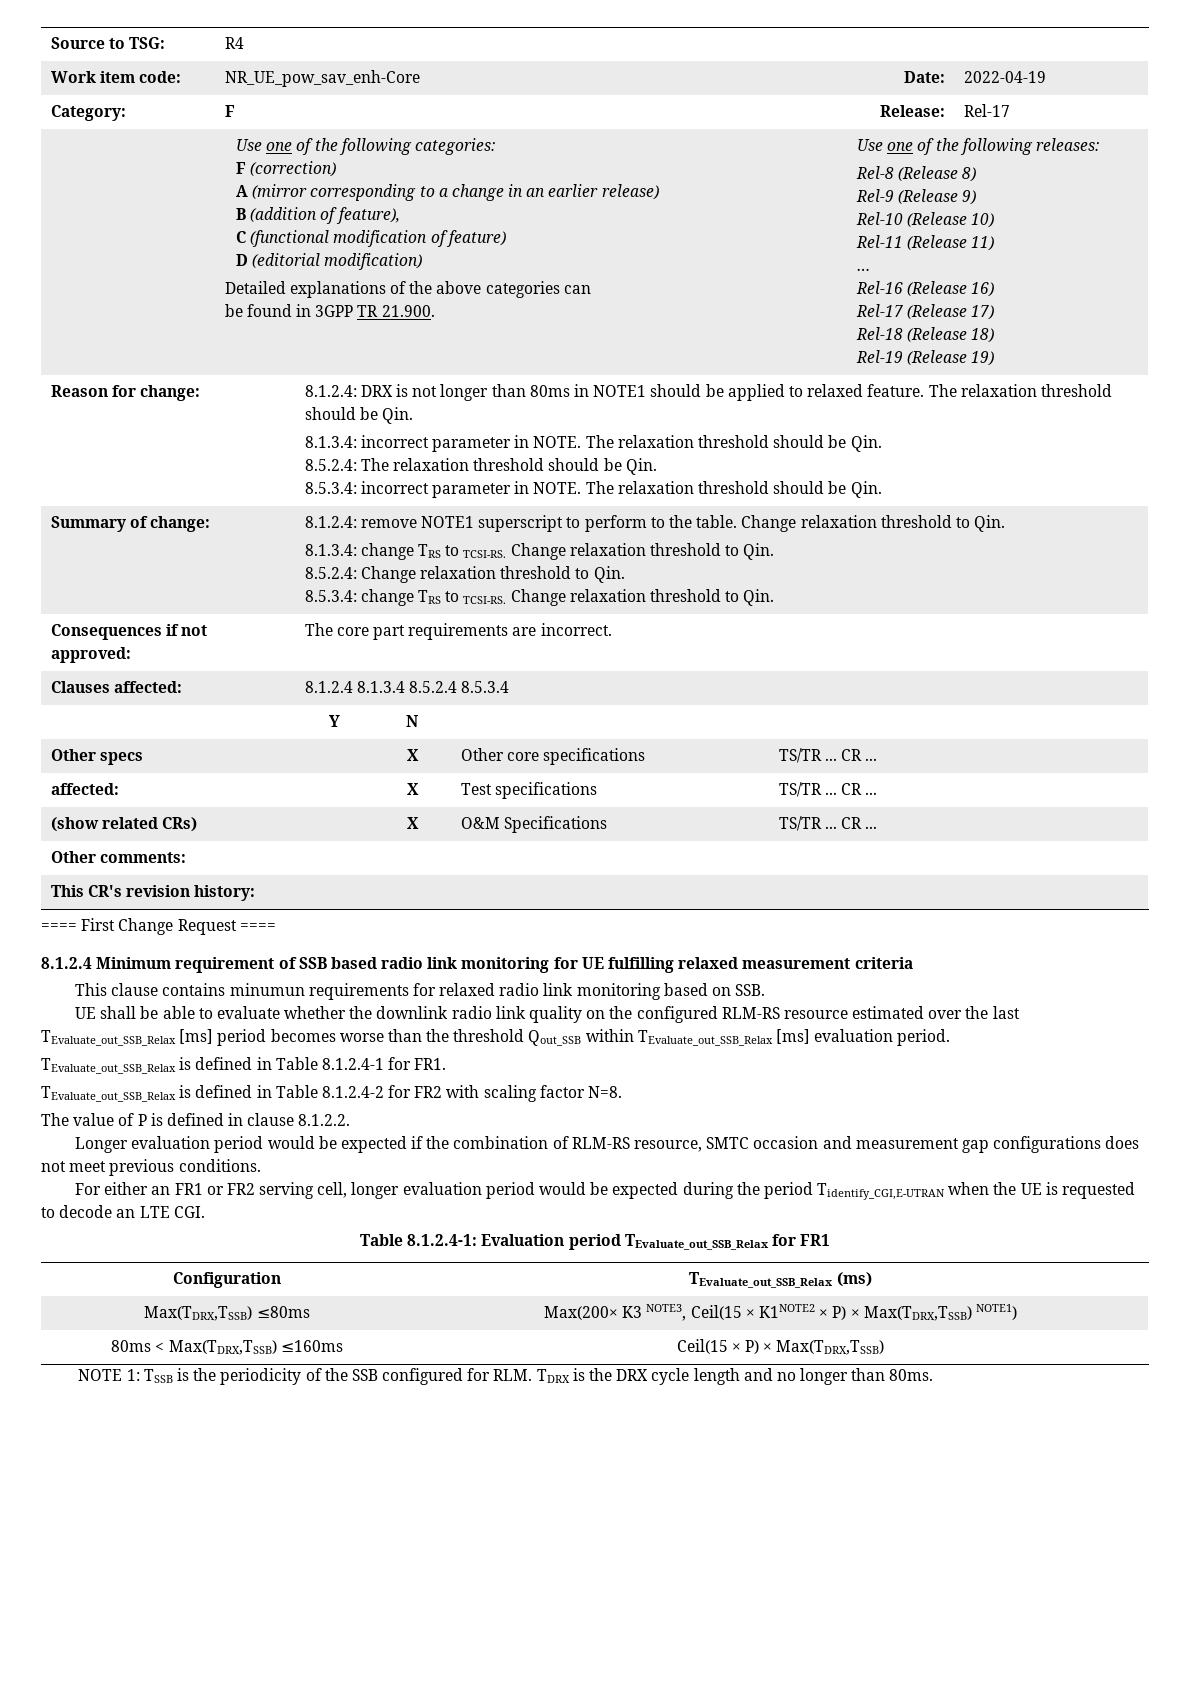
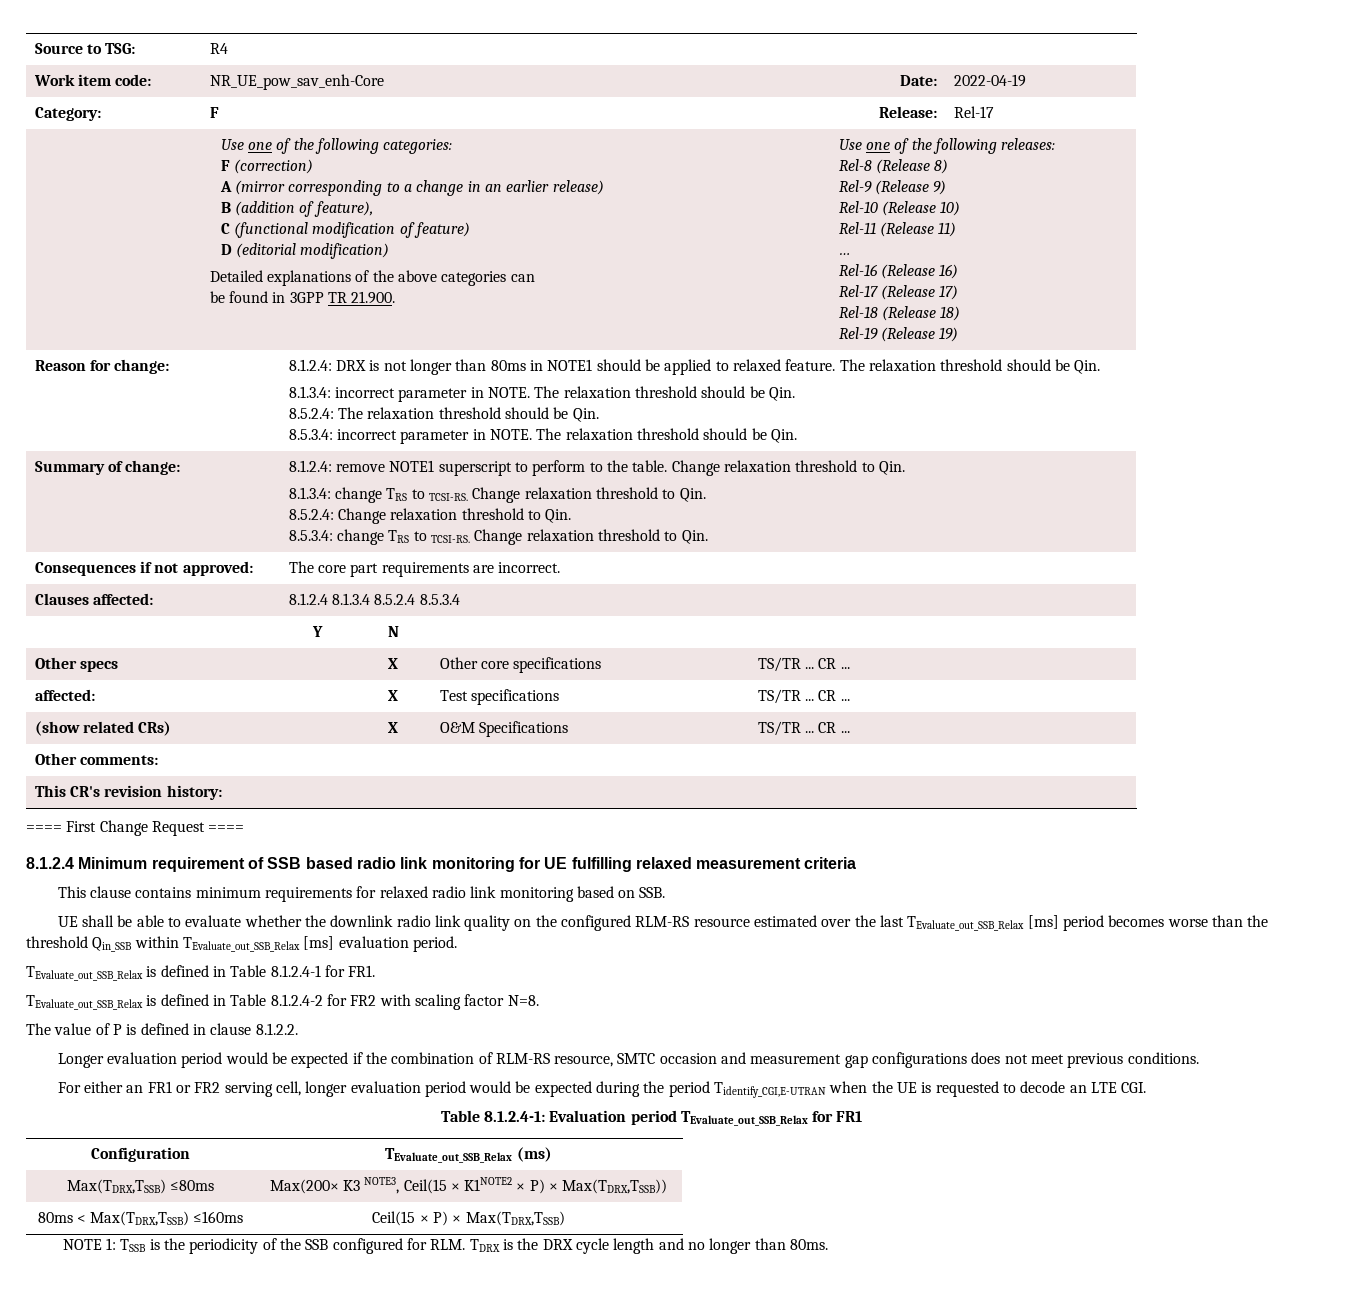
- This clause contains minumun requirements for relaxed radio link monitoring based on SSB.
+ This clause contains minimum requirements for relaxed radio link monitoring based on SSB.
- UE shall be able to evaluate whether the downlink radio link quality on the configured RLM-RS resource estimated over the last TEvaluate_out_SSB_Relax [ms] period becomes worse than the threshold Qout_SSB within TEvaluate_out_SSB_Relax [ms] evaluation period.
+ UE shall be able to evaluate whether the downlink radio link quality on the configured RLM-RS resource estimated over the last TEvaluate_out_SSB_Relax [ms] period becomes worse than the threshold Qin_SSB within TEvaluate_out_SSB_Relax [ms] evaluation period.
- Max(TDRX,TSSB) ≤80ms | Max(200× K3 NOTE3, Ceil(15 × K1NOTE2 × P) × Max(TDRX,TSSB) NOTE1)
+ Max(TDRX,TSSB) ≤80ms | Max(200× K3 NOTE3, Ceil(15 × K1NOTE2 × P) × Max(TDRX,TSSB))

